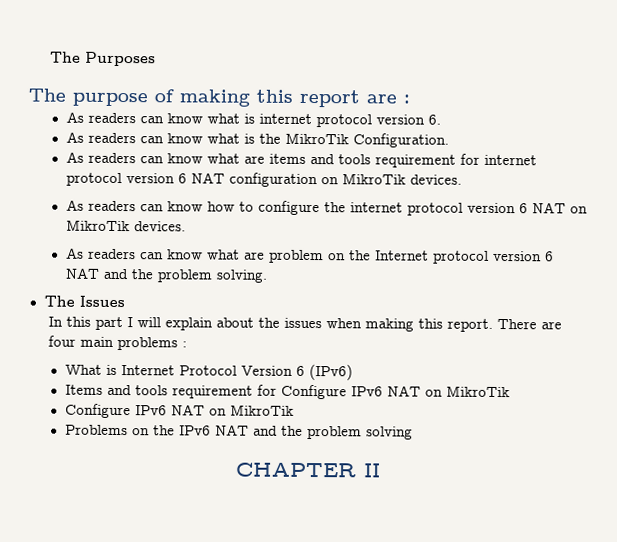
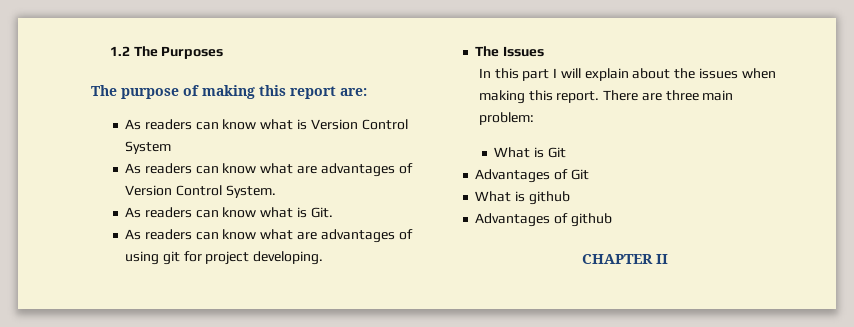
- The Purposes
+ 1.2 The Purposes
- The purpose of making this report are :
- As readers can know what is internet protocol version 6.
- As readers can know what is the MikroTik Configuration.
- As readers can know what are items and tools requirement for internet protocol version 6 NAT configuration on MikroTik devices.
- As readers can know how to configure the internet protocol version 6 NAT on MikroTik devices.
- As readers can know what are problem on the Internet protocol version 6 NAT and the problem solving.
+ The purpose of making this report are:
+ As readers can know what is Version Control System
+ As readers can know what are advantages of Version Control System.
+ As readers can know what is Git.
+ As readers can know what are advantages of using git for project developing.
- There are four main problems :
- What is Internet Protocol Version 6 (IPv6)
- Items and tools requirement for Configure IPv6 NAT on MikroTik
- Configure IPv6 NAT on MikroTik
- Problems on the IPv6 NAT and the problem solving
+ There are three main problem:
+ What is Git
+ Advantages of Git
+ What is github
+ Advantages of github

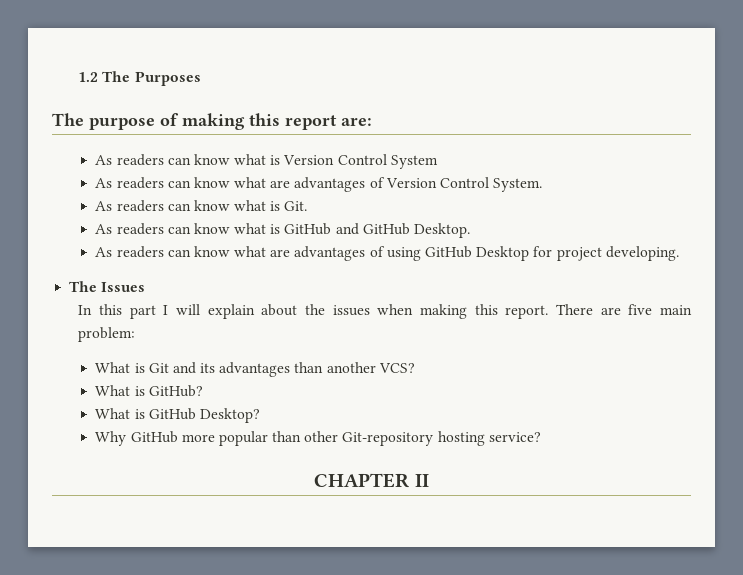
+ As readers can know what is GitHub and GitHub Desktop.
- As readers can know what are advantages of using git for project developing.
+ As readers can know what are advantages of using GitHub Desktop for project developing.
- There are three main problem:
+ There are five main problem:
- What is Git
- Advantages of Git
- What is github
- Advantages of github
+ What is Git and its advantages than another VCS?
+ What is GitHub?
+ What is GitHub Desktop?
+ Why GitHub more popular than other Git-repository hosting service?

